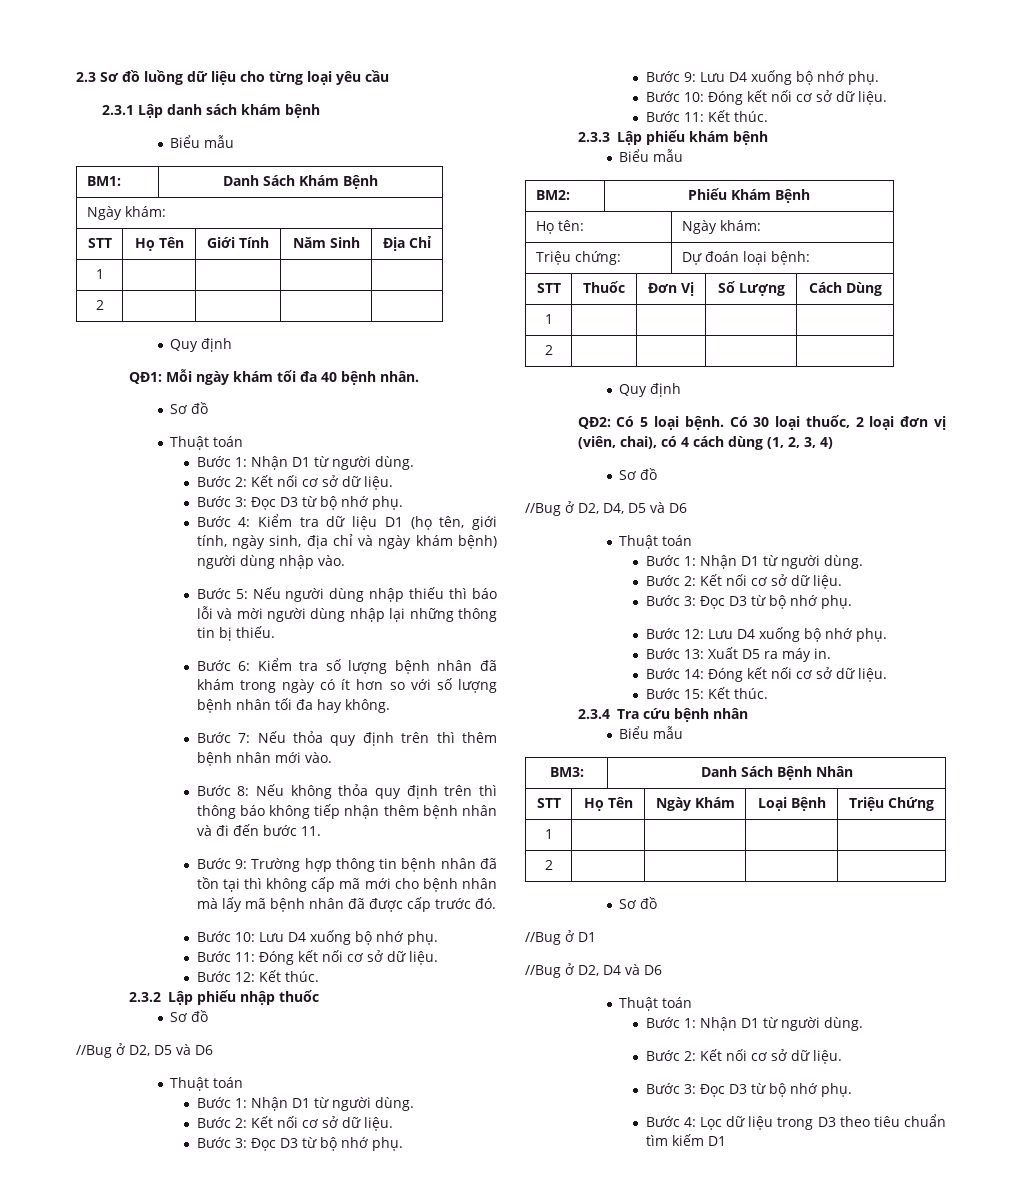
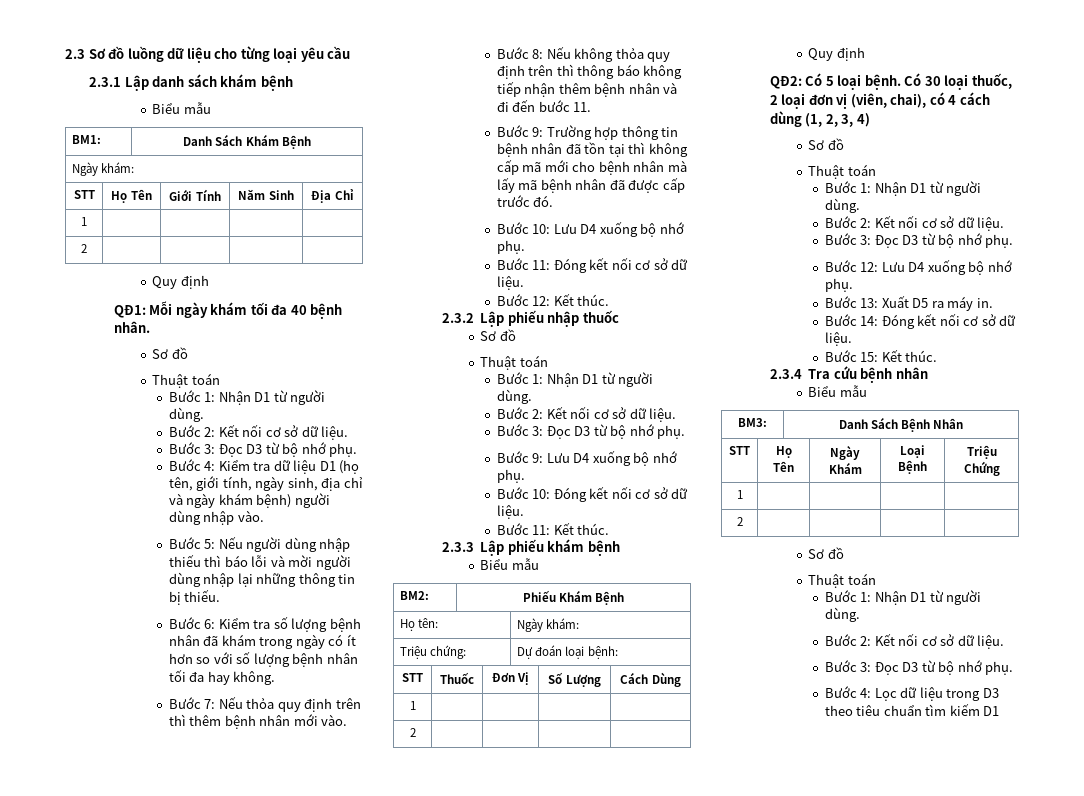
- //Bug ở D2, D5 và D6
- //Bug ở D2, D4, D5 và D6
- //Bug ở D1
- //Bug ở D2, D4 và D6

